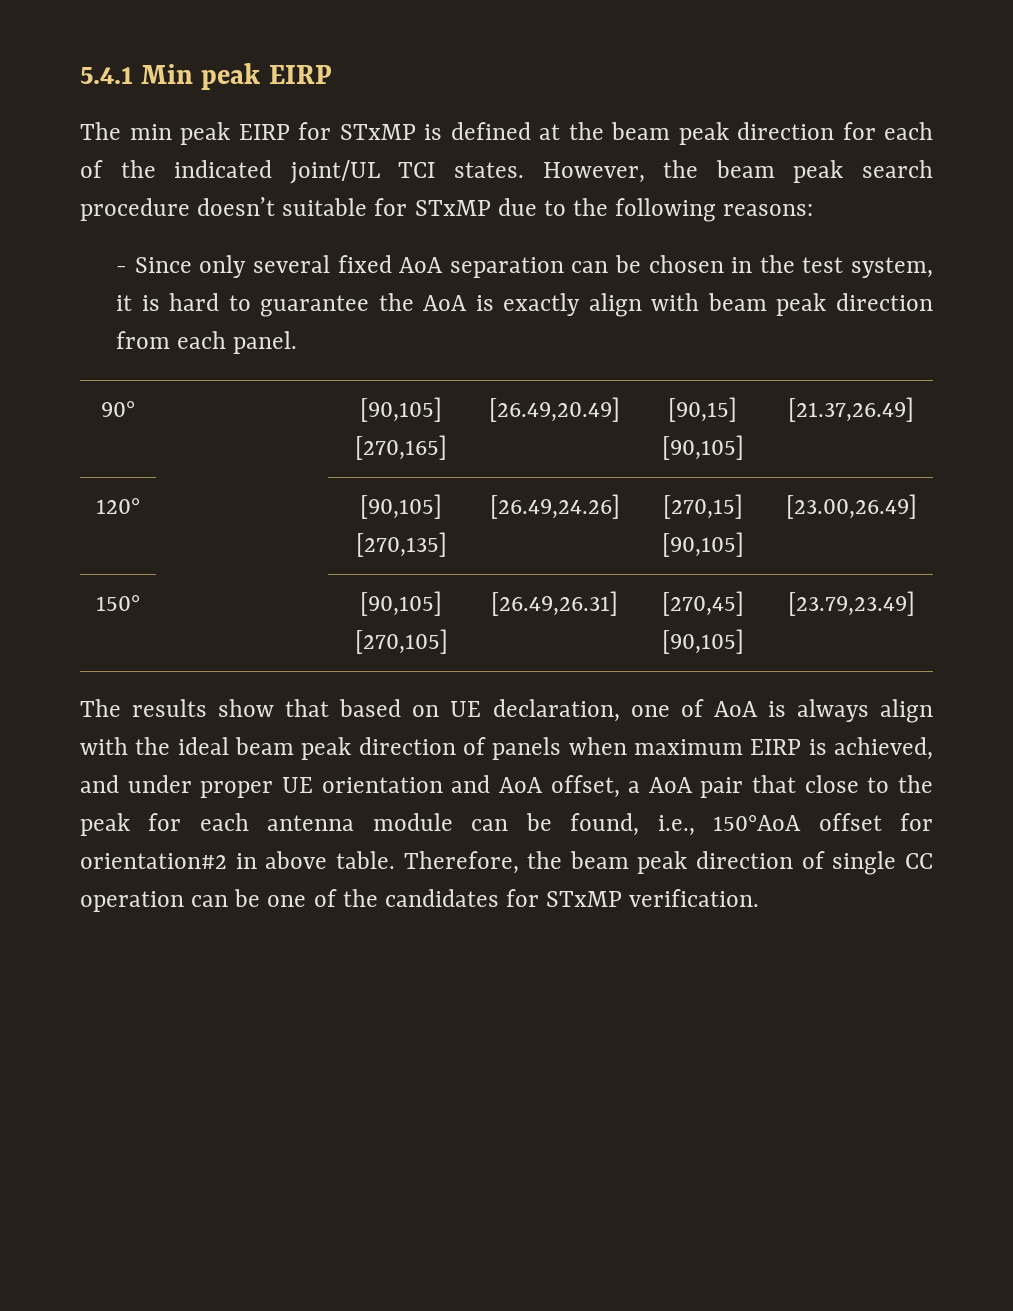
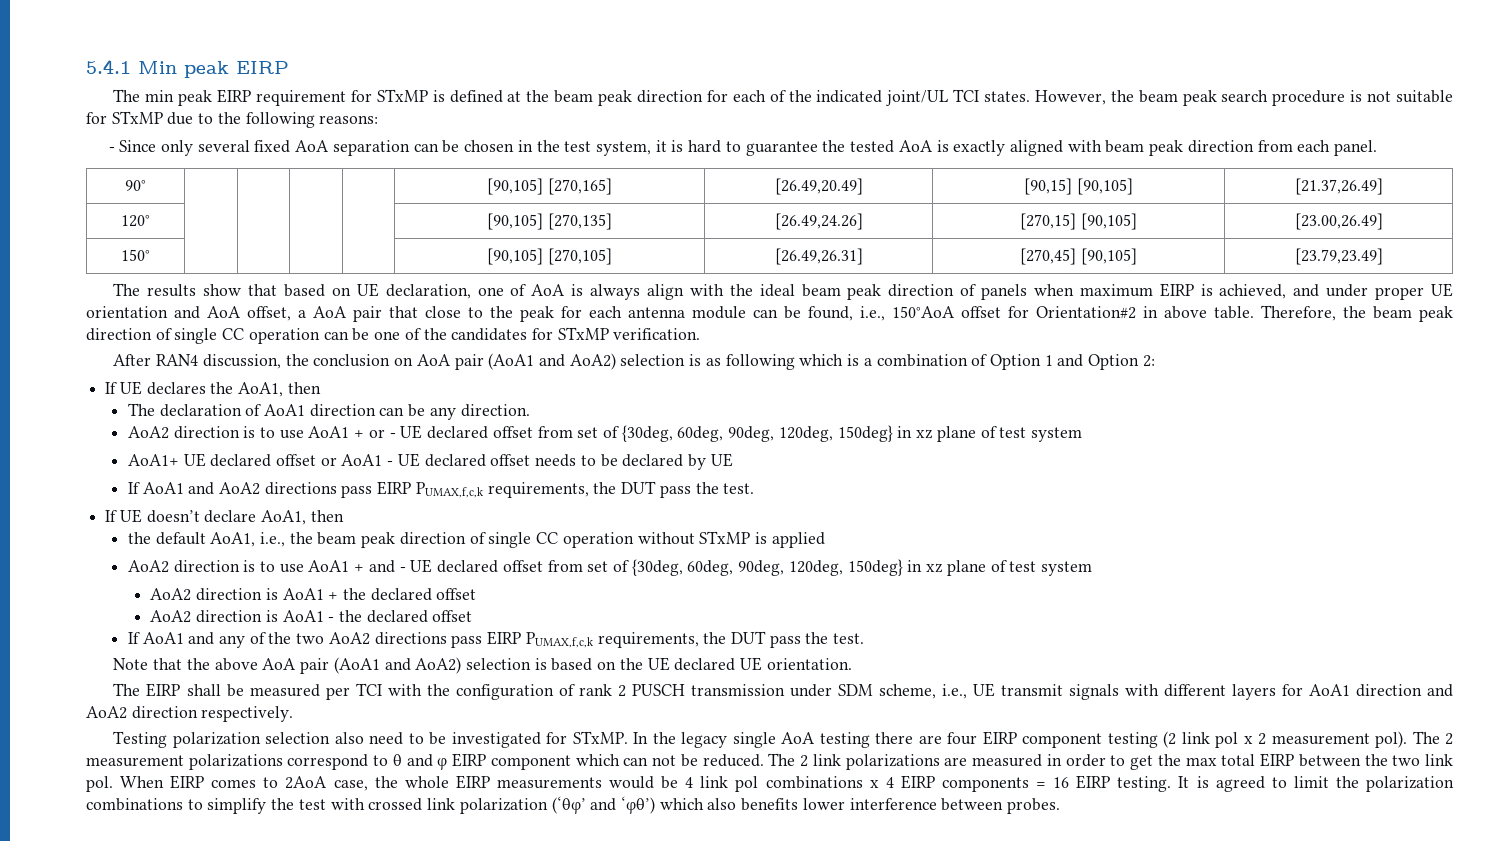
- The min peak EIRP for STxMP is defined at the beam peak direction for each of the indicated joint/UL TCI states.
+ The min peak EIRP requirement for STxMP is defined at the beam peak direction for each of the indicated joint/UL TCI states.
- However, the beam peak search procedure doesn’t suitable for STxMP due to the following reasons:
+ However, the beam peak search procedure is not suitable for STxMP due to the following reasons:
- - Since only several fixed AoA separation can be chosen in the test system, it is hard to guarantee the AoA is exactly align with beam peak direction from each panel.
+ - Since only several fixed AoA separation can be chosen in the test system, it is hard to guarantee the tested AoA is exactly aligned with beam peak direction from each panel.
- The results show that based on UE declaration, one of AoA is always align with the ideal beam peak direction of panels when maximum EIRP is achieved, and under proper UE orientation and AoA offset, a AoA pair that close to the peak for each antenna module can be found, i.e., 150°AoA offset for orientation#2 in above table.
+ The results show that based on UE declaration, one of AoA is always align with the ideal beam peak direction of panels when maximum EIRP is achieved, and under proper UE orientation and AoA offset, a AoA pair that close to the peak for each antenna module can be found, i.e., 150°AoA offset for Orientation#2 in above table.
+ After RAN4 discussion, the conclusion on AoA pair (AoA1 and AoA2) selection is as following which is a combination of Option 1 and Option 2:
+ If UE declares the AoA1, then
+ The declaration of AoA1 direction can be any direction.
+ AoA2 direction is to use AoA1 + or - UE declared offset from set of {30deg, 60deg, 90deg, 120deg, 150deg} in xz plane of test system
+ AoA1+ UE declared offset or AoA1 - UE declared offset needs to be declared by UE
+ If AoA1 and AoA2 directions pass EIRP PUMAX,f,c,k requirements, the DUT pass the test.
+ If UE doesn’t declare AoA1, then
+ the default AoA1, i.e., the beam peak direction of single CC operation without STxMP is applied
+ AoA2 direction is to use AoA1 + and - UE declared offset from set of {30deg, 60deg, 90deg, 120deg, 150deg} in xz plane of test system
+ AoA2 direction is AoA1 + the declared offset
+ AoA2 direction is AoA1 - the declared offset
+ If AoA1 and any of the two AoA2 directions pass EIRP PUMAX,f,c,k requirements, the DUT pass the test.
+ Note that the above AoA pair (AoA1 and AoA2) selection is based on the UE declared UE orientation.
+ The EIRP shall be measured per TCI with the configuration of rank 2 PUSCH transmission under SDM scheme, i.e., UE transmit signals with different layers for AoA1 direction and AoA2 direction respectively.
+ Testing polarization selection also need to be investigated for STxMP. In the legacy single AoA testing there are four EIRP component testing (2 link pol x 2 measurement pol). The 2 measurement polarizations correspond to θ and φ EIRP component which can not be reduced. The 2 link polarizations are measured in order to get the max total EIRP between the two link pol. When EIRP comes to 2AoA case, the whole EIRP measurements would be 4 link pol combinations x 4 EIRP components = 16 EIRP testing. It is agreed to limit the polarization combinations to simplify the test with crossed link polarization (‘θφ’ and ‘φθ’) which also benefits lower interference between probes.

